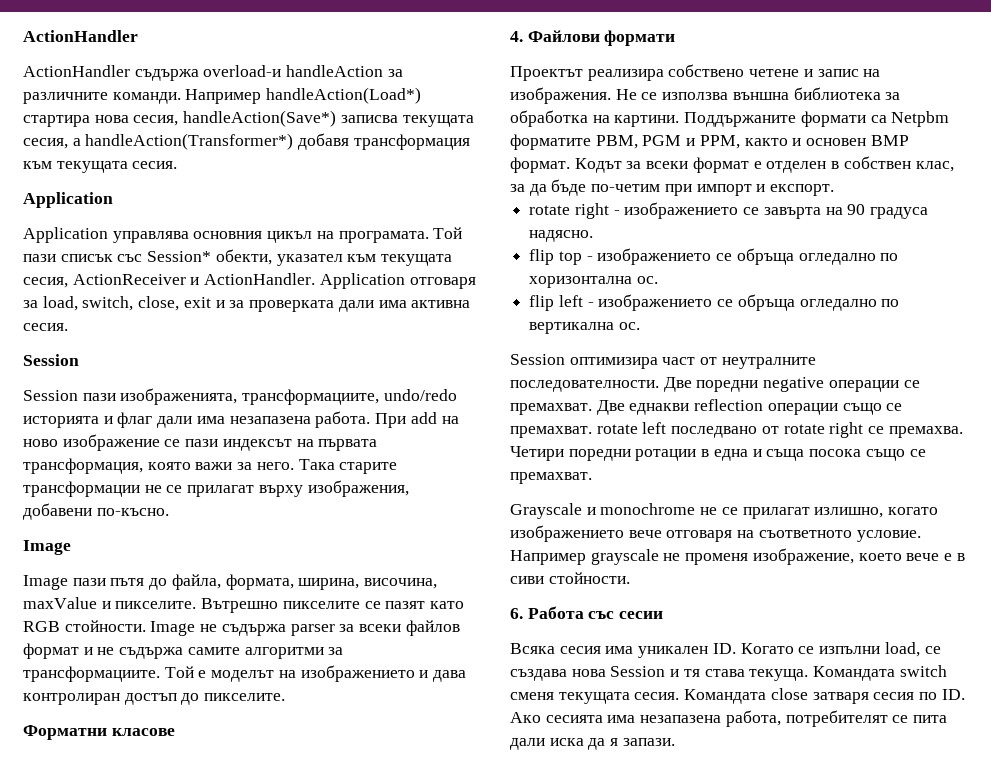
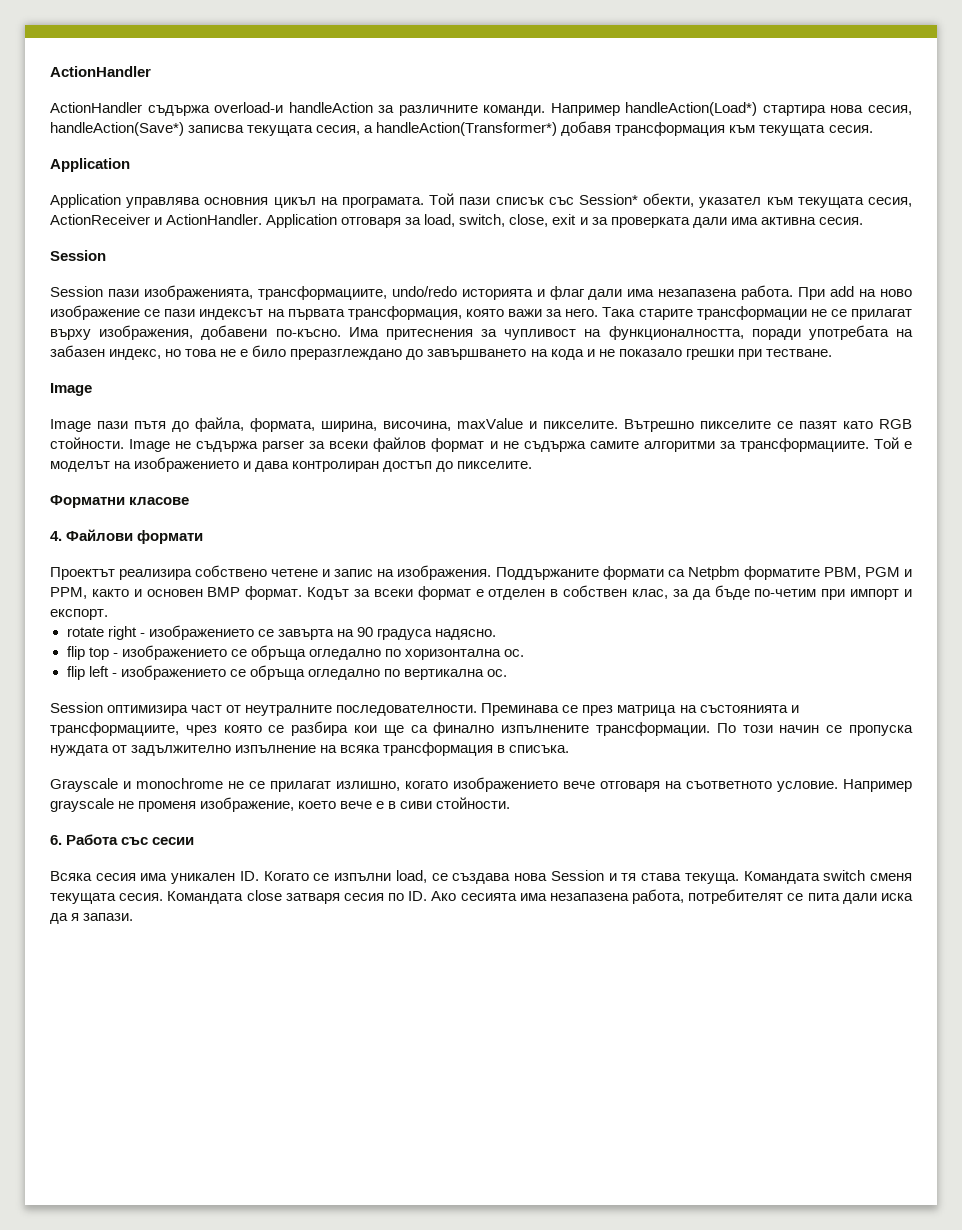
+ Има притеснения за чупливост на функционалността, поради употребата на забазен индекс, но това не е било преразглеждано до завършването на кода и не показало грешки при тестване.
- Не се използва външна библиотека за обработка на картини.
- Две поредни negative операции се премахват. Две еднакви reflection операции също се премахват. rotate left последвано от rotate right се премахва. Четири поредни ротации в една и съща посока също се премахват.
+ Преминава се през матрица на състоянията и трансформациите, чрез която се разбира кои ще са финално изпълнените трансформации. По този начин се пропуска нуждата от задължително изпълнение на всяка трансформация в списъка.

